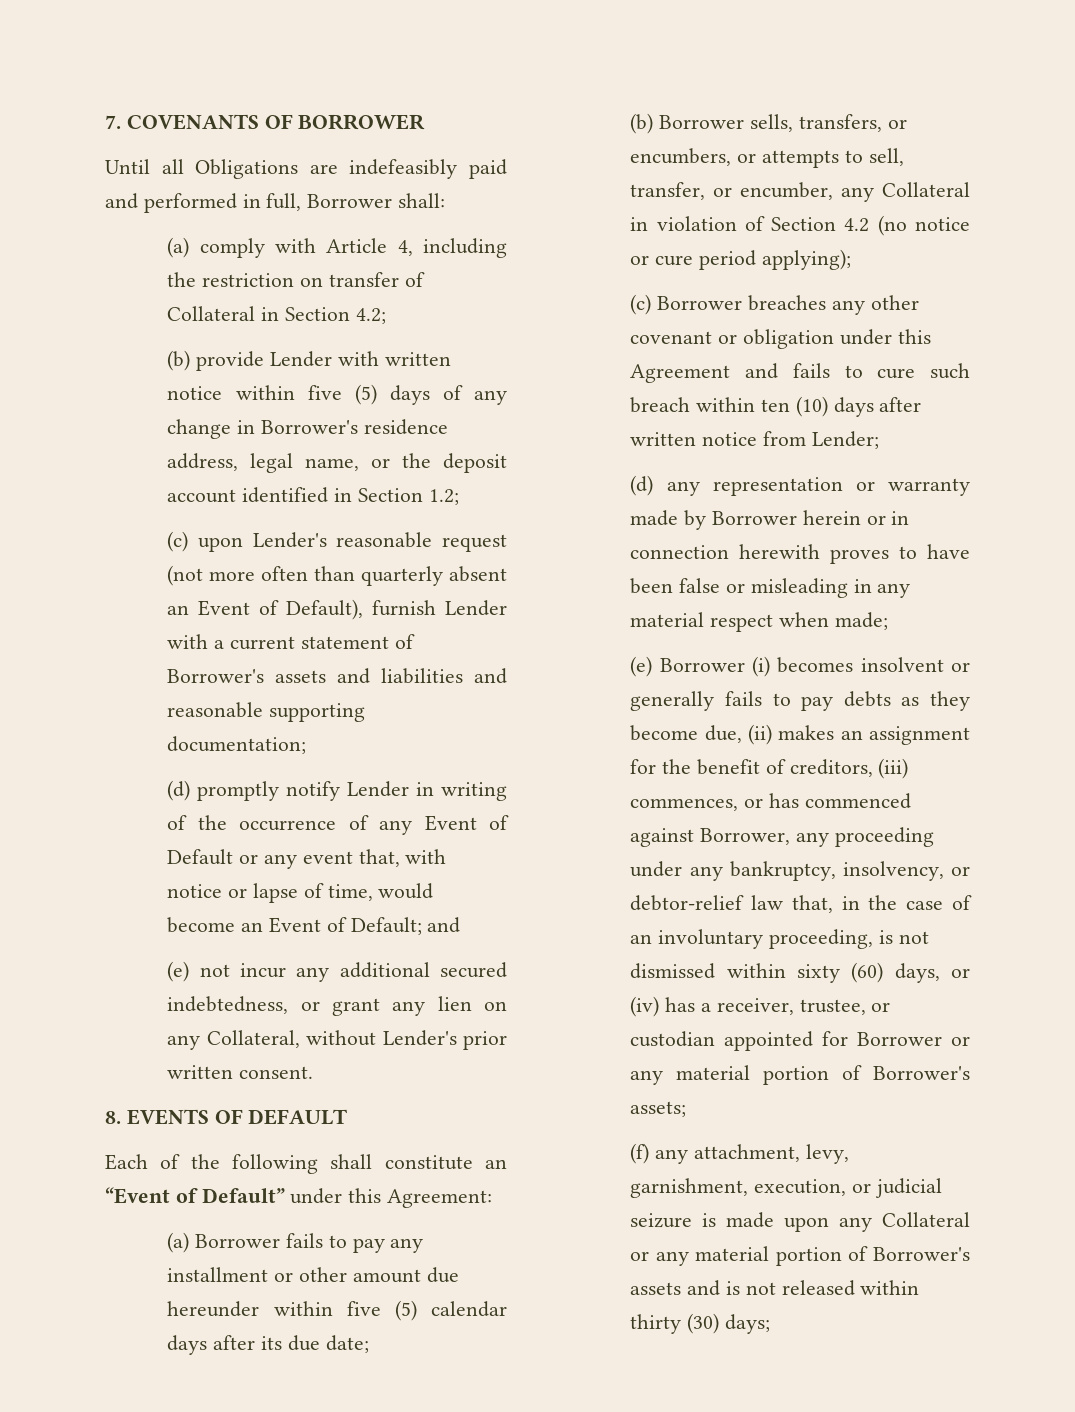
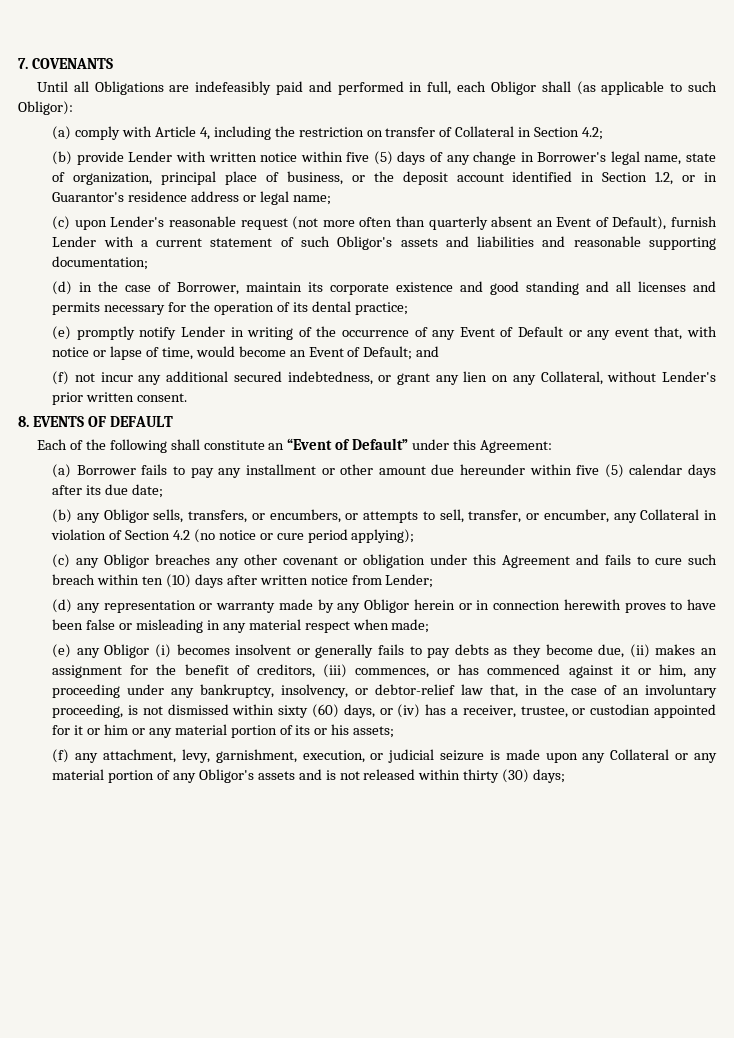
- 7. COVENANTS OF BORROWER
+ 7. COVENANTS
- Until all Obligations are indefeasibly paid and performed in full, Borrower shall:
+ Until all Obligations are indefeasibly paid and performed in full, each Obligor shall (as applicable to such Obligor):
- (b) provide Lender with written notice within five (5) days of any change in Borrower's residence address, legal name, or the deposit account identified in Section 1.2;
+ (b) provide Lender with written notice within five (5) days of any change in Borrower's legal name, state of organization, principal place of business, or the deposit account identified in Section 1.2, or in Guarantor's residence address or legal name;
- (c) upon Lender's reasonable request (not more often than quarterly absent an Event of Default), furnish Lender with a current statement of Borrower's assets and liabilities and reasonable supporting documentation;
+ (c) upon Lender's reasonable request (not more often than quarterly absent an Event of Default), furnish Lender with a current statement of such Obligor's assets and liabilities and reasonable supporting documentation;
- (d) promptly notify Lender in writing of the occurrence of any Event of Default or any event that, with notice or lapse of time, would become an Event of Default; and
+ (d) in the case of Borrower, maintain its corporate existence and good standing and all licenses and permits necessary for the operation of its dental practice;
+ (e) promptly notify Lender in writing of the occurrence of any Event of Default or any event that, with notice or lapse of time, would become an Event of Default; and
- (e) not incur any additional secured indebtedness, or grant any lien on any Collateral, without Lender's prior written consent.
+ (f) not incur any additional secured indebtedness, or grant any lien on any Collateral, without Lender's prior written consent.
- (b) Borrower sells, transfers, or encumbers, or attempts to sell, transfer, or encumber, any Collateral in violation of Section 4.2 (no notice or cure period applying);
+ (b) any Obligor sells, transfers, or encumbers, or attempts to sell, transfer, or encumber, any Collateral in violation of Section 4.2 (no notice or cure period applying);
- (c) Borrower breaches any other covenant or obligation under this Agreement and fails to cure such breach within ten (10) days after written notice from Lender;
+ (c) any Obligor breaches any other covenant or obligation under this Agreement and fails to cure such breach within ten (10) days after written notice from Lender;
- (d) any representation or warranty made by Borrower herein or in connection herewith proves to have been false or misleading in any material respect when made;
+ (d) any representation or warranty made by any Obligor herein or in connection herewith proves to have been false or misleading in any material respect when made;
- (e) Borrower (i) becomes insolvent or generally fails to pay debts as they become due, (ii) makes an assignment for the benefit of creditors, (iii) commences, or has commenced against Borrower, any proceeding under any bankruptcy, insolvency, or debtor-relief law that, in the case of an involuntary proceeding, is not dismissed within sixty (60) days, or (iv) has a receiver, trustee, or custodian appointed for Borrower or any material portion of Borrower's assets;
+ (e) any Obligor (i) becomes insolvent or generally fails to pay debts as they become due, (ii) makes an assignment for the benefit of creditors, (iii) commences, or has commenced against it or him, any proceeding under any bankruptcy, insolvency, or debtor-relief law that, in the case of an involuntary proceeding, is not dismissed within sixty (60) days, or (iv) has a receiver, trustee, or custodian appointed for it or him or any material portion of its or his assets;
- (f) any attachment, levy, garnishment, execution, or judicial seizure is made upon any Collateral or any material portion of Borrower's assets and is not released within thirty (30) days;
+ (f) any attachment, levy, garnishment, execution, or judicial seizure is made upon any Collateral or any material portion of any Obligor's assets and is not released within thirty (30) days;

